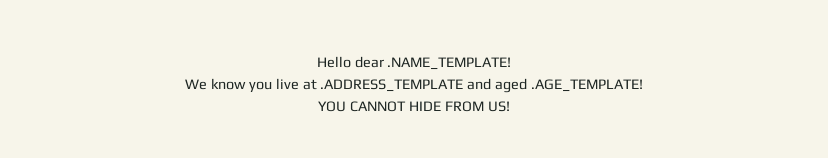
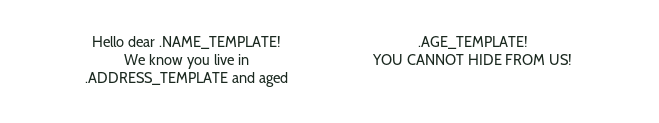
- We know you live at .ADDRESS_TEMPLATE and aged .AGE_TEMPLATE!
+ We know you live in .ADDRESS_TEMPLATE and aged .AGE_TEMPLATE!

